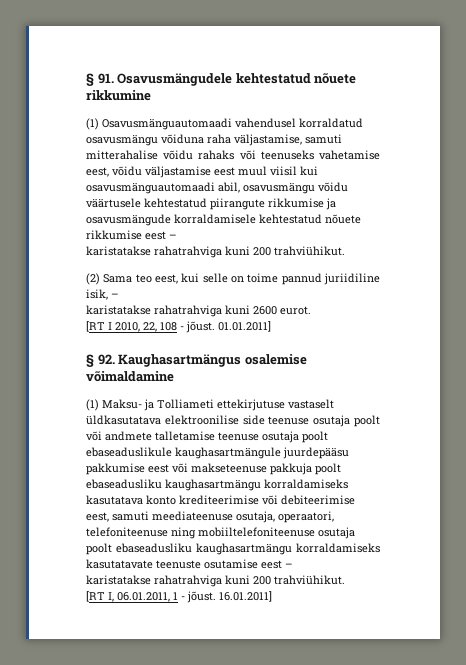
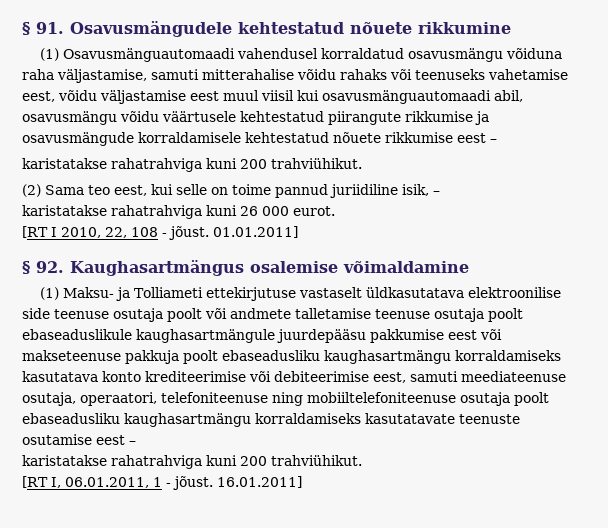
- karistatakse rahatrahviga kuni 2600 eurot.
+ karistatakse rahatrahviga kuni 26 000 eurot.

